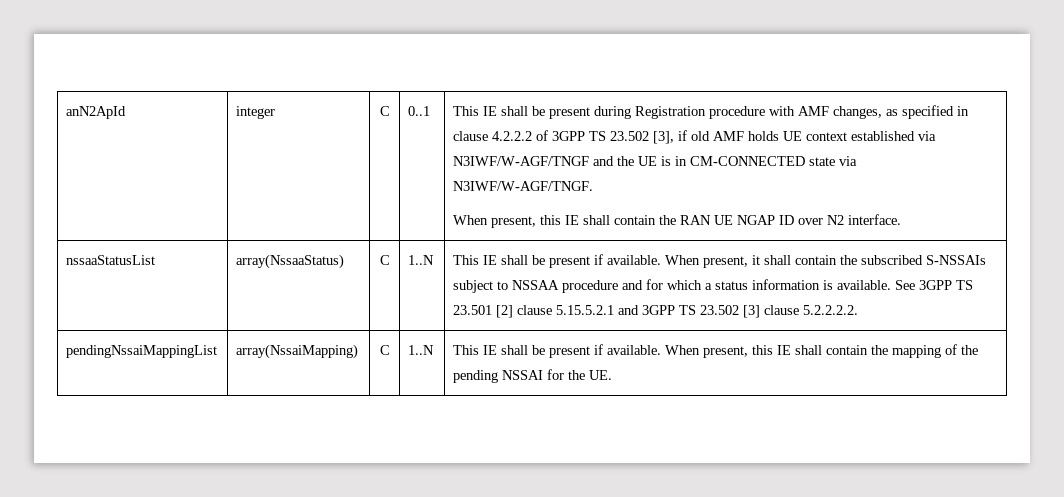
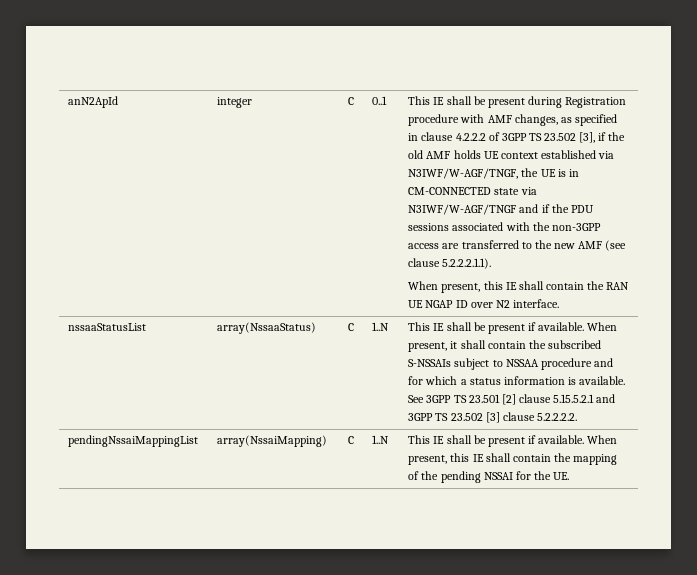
- This IE shall be present during Registration procedure with AMF changes, as specified in clause 4.2.2.2 of 3GPP TS 23.502 [3], if old AMF holds UE context established via N3IWF/W-AGF/TNGF and the UE is in CM-CONNECTED state via N3IWF/W-AGF/TNGF.
+ This IE shall be present during Registration procedure with AMF changes, as specified in clause 4.2.2.2 of 3GPP TS 23.502 [3], if the old AMF holds UE context established via N3IWF/W-AGF/TNGF, the UE is in CM-CONNECTED state via N3IWF/W-AGF/TNGF and if the PDU sessions associated with the non-3GPP access are transferred to the new AMF (see clause 5.2.2.2.1.1).

